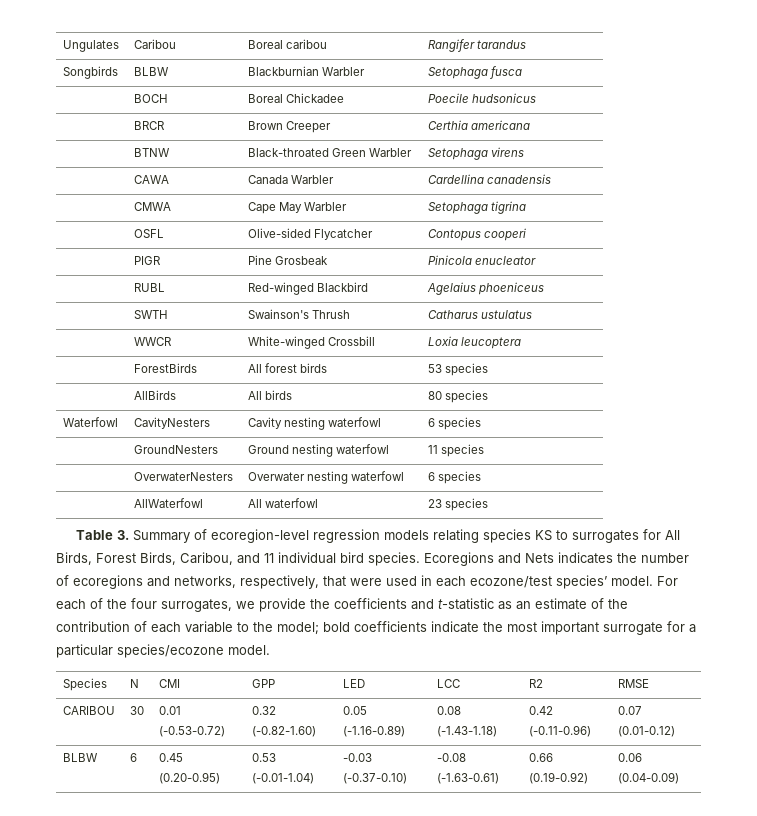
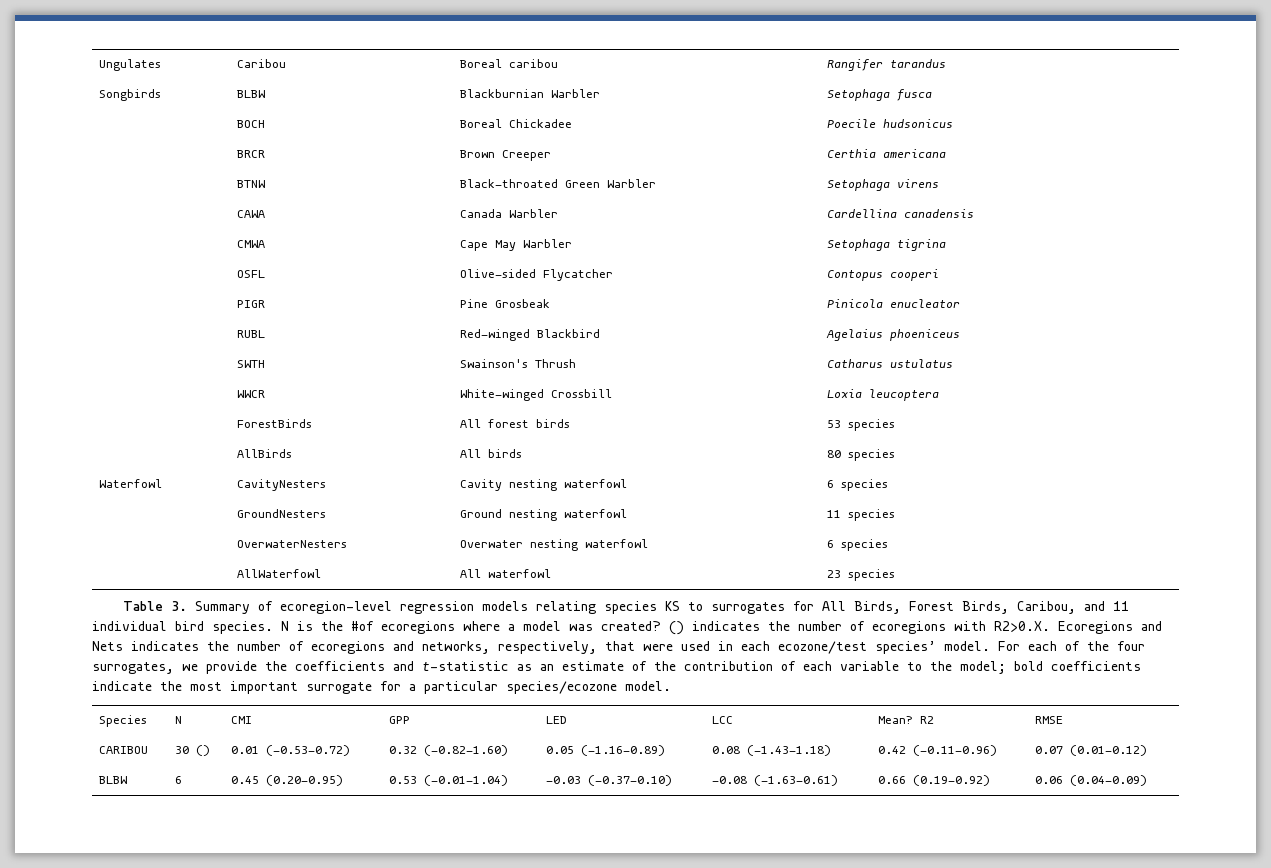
- Ecoregions and Nets indicates the number of ecoregions and networks, respectively, that were used in each ecozone/test species’ model.
+ N is the #of ecoregions where a model was created? () indicates the number of ecoregions with R2>0.X. Ecoregions and Nets indicates the number of ecoregions and networks, respectively, that were used in each ecozone/test species’ model.
- Species | N | CMI | GPP | LED | LCC | R2 | RMSE
+ Species | N | CMI | GPP | LED | LCC | Mean? R2 | RMSE
- CARIBOU | 30 | 0.01 (-0.53-0.72) | 0.32 (-0.82-1.60) | 0.05 (-1.16-0.89) | 0.08 (-1.43-1.18) | 0.42 (-0.11-0.96) | 0.07 (0.01-0.12)
+ CARIBOU | 30 () | 0.01 (-0.53-0.72) | 0.32 (-0.82-1.60) | 0.05 (-1.16-0.89) | 0.08 (-1.43-1.18) | 0.42 (-0.11-0.96) | 0.07 (0.01-0.12)

